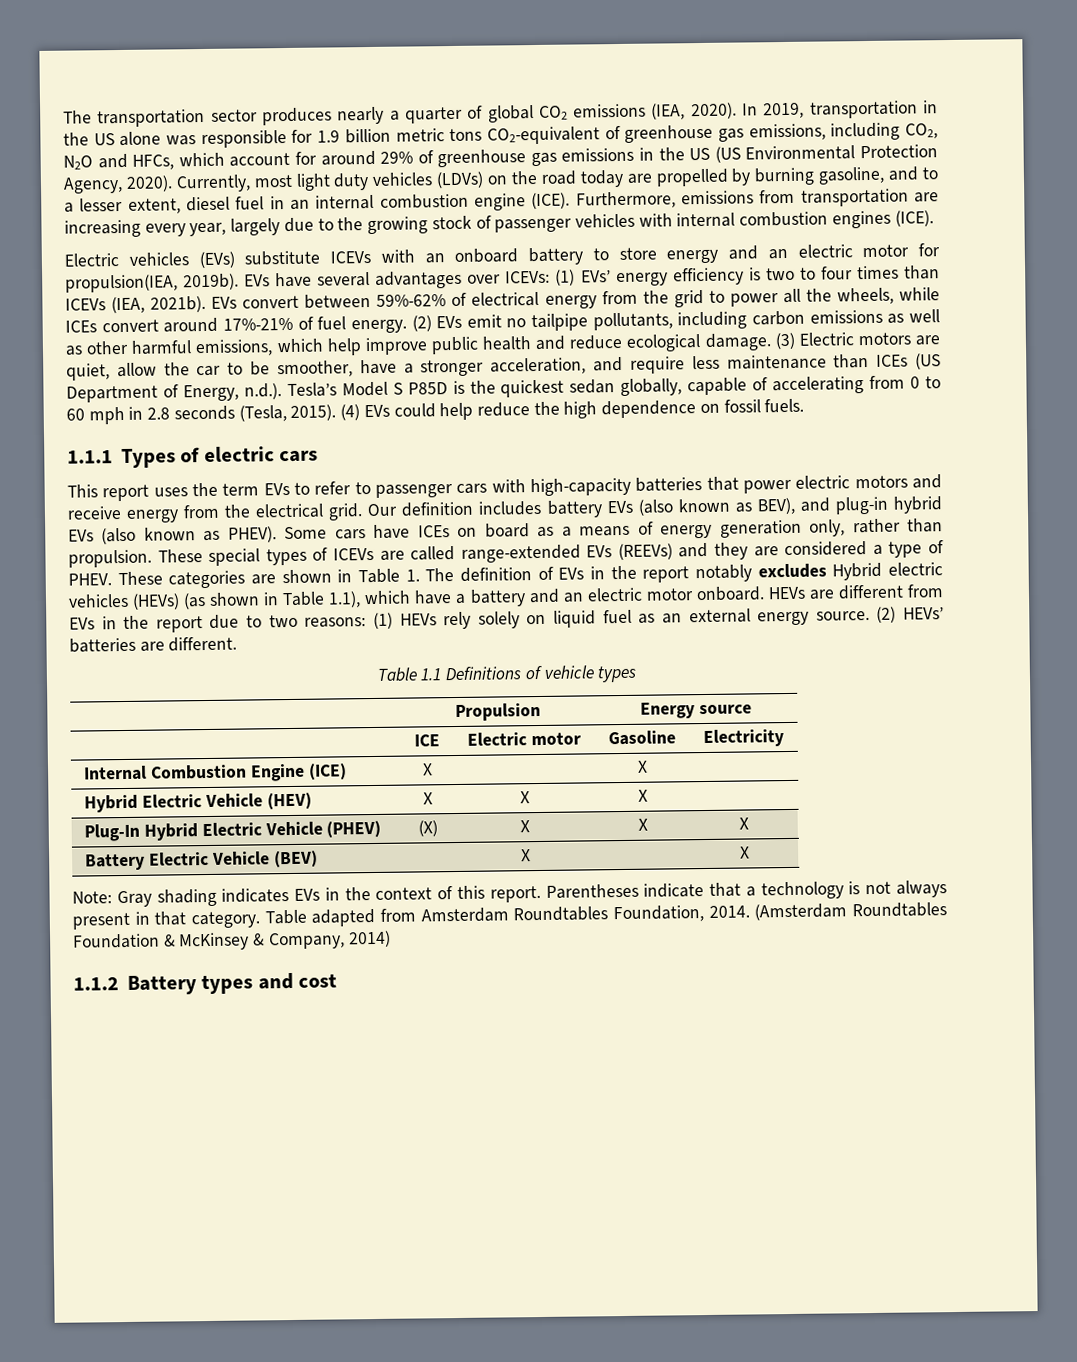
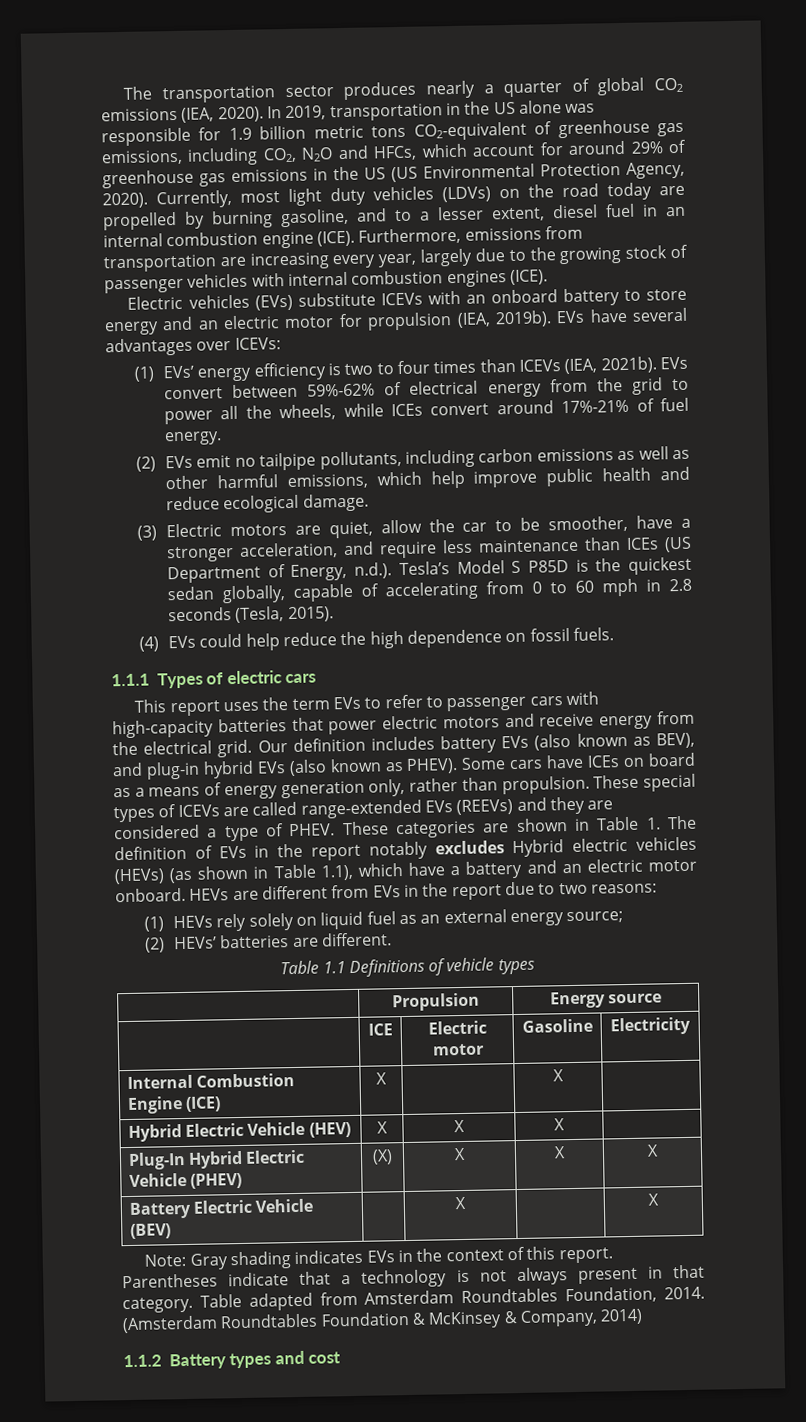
- Electric vehicles (EVs) substitute ICEVs with an onboard battery to store energy and an electric motor for propulsion(IEA, 2019b).
+ Electric vehicles (EVs) substitute ICEVs with an onboard battery to store energy and an electric motor for propulsion (IEA, 2019b).
- EVs have several advantages over ICEVs: (1) EVs’ energy efficiency is two to four times than ICEVs (IEA, 2021b).
+ EVs have several advantages over ICEVs:
+ (1) EVs’ energy efficiency is two to four times than ICEVs (IEA, 2021b).
- EVs convert between 59%-62% of electrical energy from the grid to power all the wheels, while ICEs convert around 17%-21% of fuel energy. (2) EVs emit no tailpipe pollutants, including carbon emissions as well as other harmful emissions, which help improve public health and reduce ecological damage. (3) Electric motors are quiet, allow the car to be smoother, have a stronger acceleration, and require less maintenance than ICEs (US Department of Energy, n.d.). Tesla’s Model S P85D is the quickest sedan globally, capable of accelerating from 0 to 60 mph in 2.8 seconds (Tesla, 2015). (4) EVs could help reduce the high dependence on fossil fuels.
+ EVs convert between 59%-62% of electrical energy from the grid to power all the wheels, while ICEs convert around 17%-21% of fuel energy.
+ (2) EVs emit no tailpipe pollutants, including carbon emissions as well as other harmful emissions, which help improve public health and reduce ecological damage.
+ (3) Electric motors are quiet, allow the car to be smoother, have a stronger acceleration, and require less maintenance than ICEs (US Department of Energy, n.d.). Tesla’s Model S P85D is the quickest sedan globally, capable of accelerating from 0 to 60 mph in 2.8 seconds (Tesla, 2015).
+ (4) EVs could help reduce the high dependence on fossil fuels.
- HEVs are different from EVs in the report due to two reasons: (1) HEVs rely solely on liquid fuel as an external energy source. (2) HEVs’ batteries are different.
+ HEVs are different from EVs in the report due to two reasons:
+ (1) HEVs rely solely on liquid fuel as an external energy source;
+ (2) HEVs’ batteries are different.

